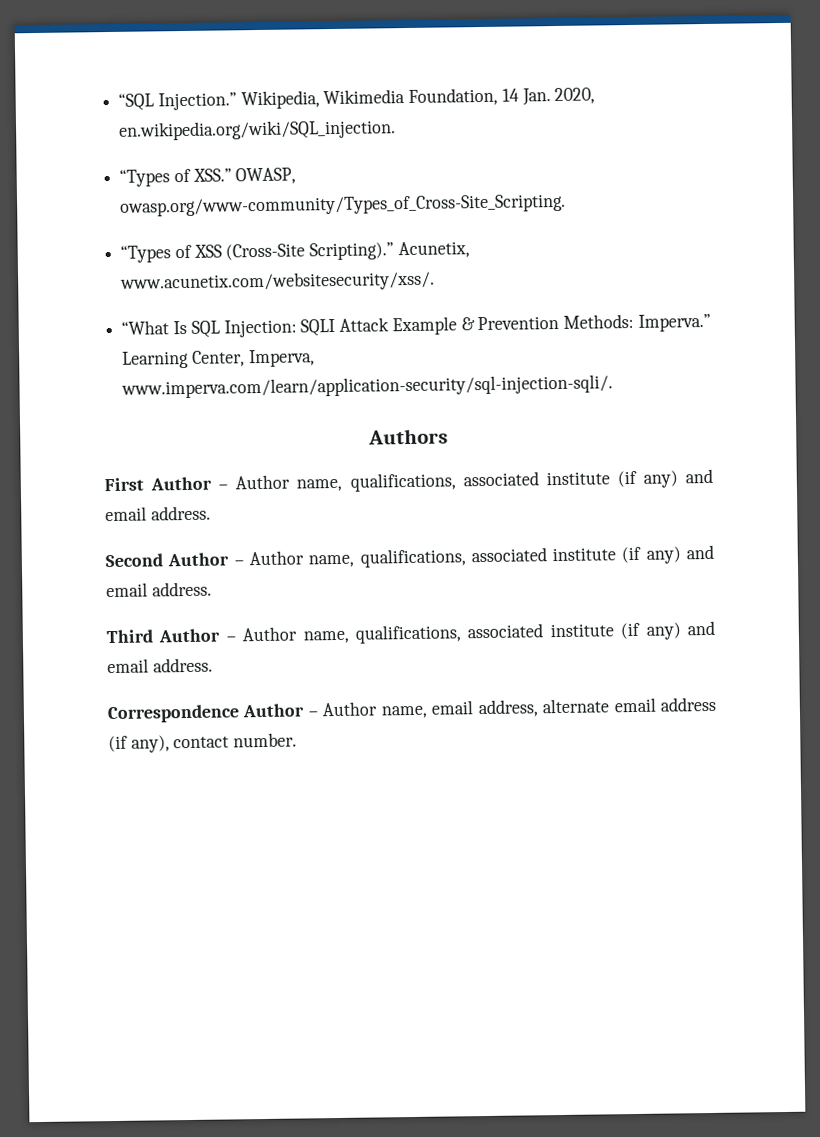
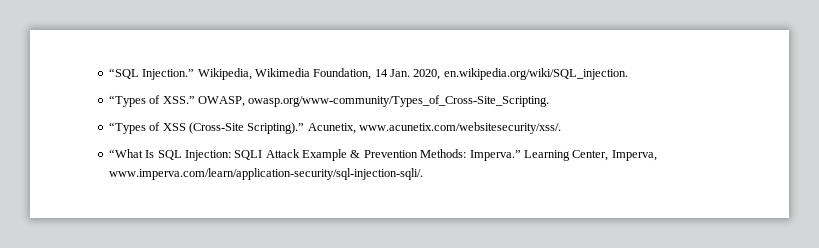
- Authors
- First Author – Author name, qualifications, associated institute (if any) and email address.
- Second Author – Author name, qualifications, associated institute (if any) and email address.
- Third Author – Author name, qualifications, associated institute (if any) and email address.
- Correspondence Author – Author name, email address, alternate email address (if any), contact number.

